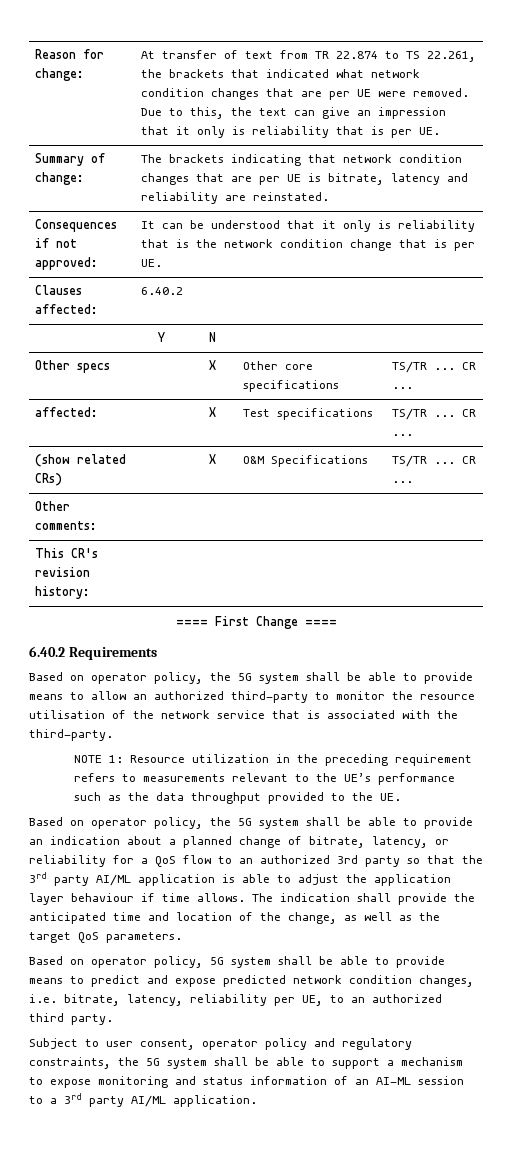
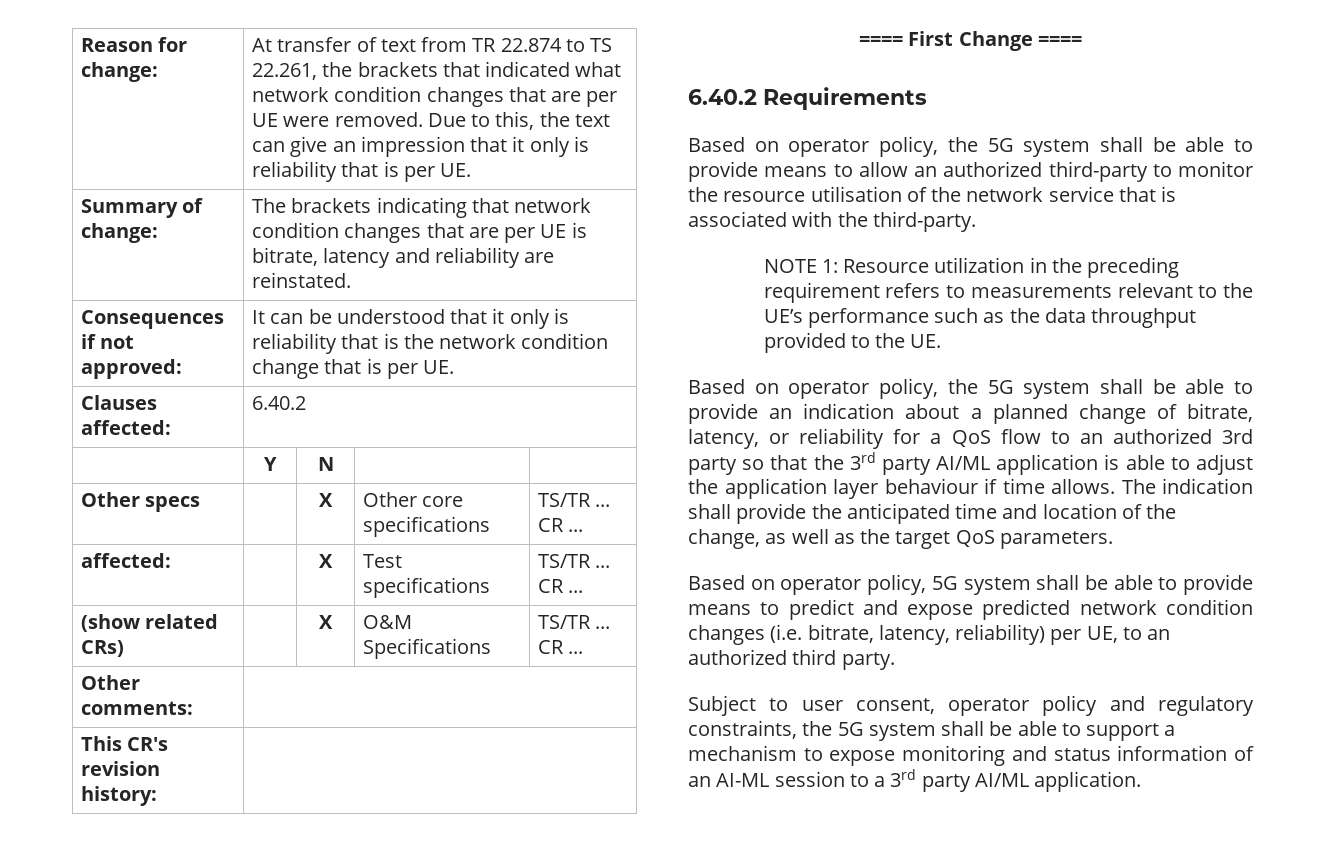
- Based on operator policy, 5G system shall be able to provide means to predict and expose predicted network condition changes, i.e. bitrate, latency, reliability per UE, to an authorized third party.
+ Based on operator policy, 5G system shall be able to provide means to predict and expose predicted network condition changes (i.e. bitrate, latency, reliability) per UE, to an authorized third party.

